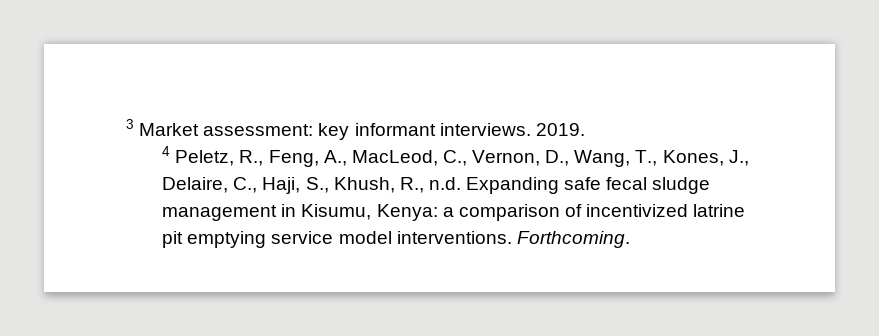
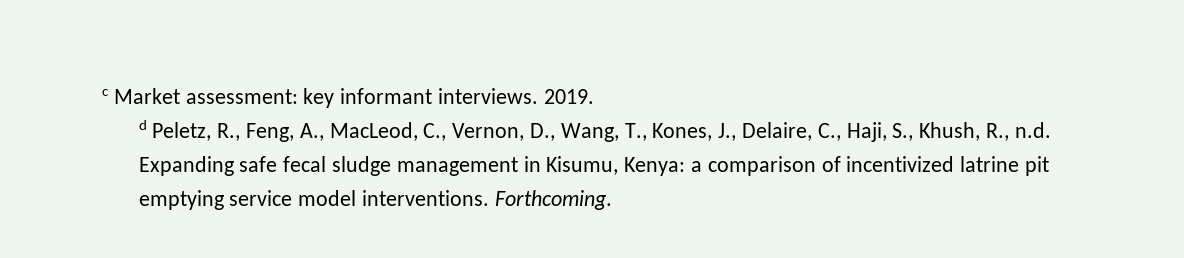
- 3 Market assessment: key informant interviews.
+ c Market assessment: key informant interviews.
- 4 Peletz, R., Feng, A., MacLeod, C., Vernon, D., Wang, T., Kones, J., Delaire, C., Haji, S., Khush, R., n.d. Expanding safe fecal sludge management in Kisumu, Kenya: a comparison of incentivized latrine pit emptying service model interventions.
+ d Peletz, R., Feng, A., MacLeod, C., Vernon, D., Wang, T., Kones, J., Delaire, C., Haji, S., Khush, R., n.d. Expanding safe fecal sludge management in Kisumu, Kenya: a comparison of incentivized latrine pit emptying service model interventions.

